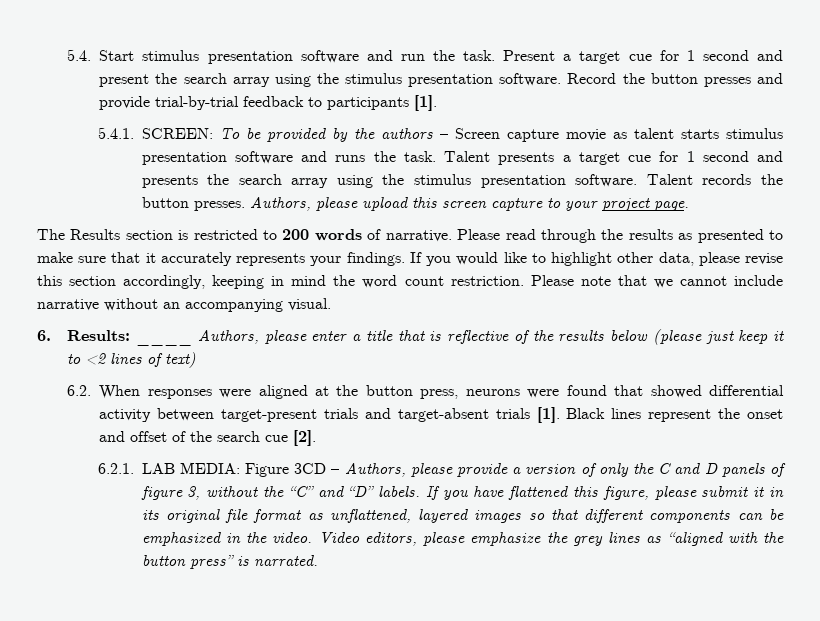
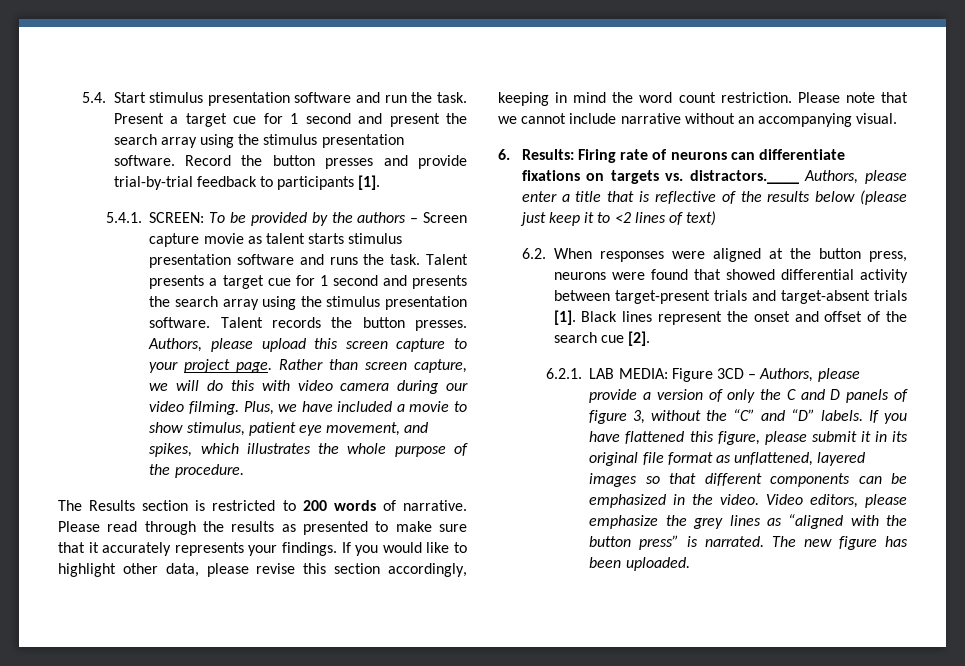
+ Rather than screen capture, we will do this with video camera during our video filming. Plus, we have included a movie to show stimulus, patient eye movement, and spikes, which illustrates the whole purpose of the procedure.
- 6. Results: ____ Authors, please enter a title that is reflective of the results below (please just keep it to <2 lines of text)
+ 6. Results: Firing rate of neurons can differentiate fixations on targets vs. distractors.____ Authors, please enter a title that is reflective of the results below (please just keep it to <2 lines of text)
+ The new figure has been uploaded.

